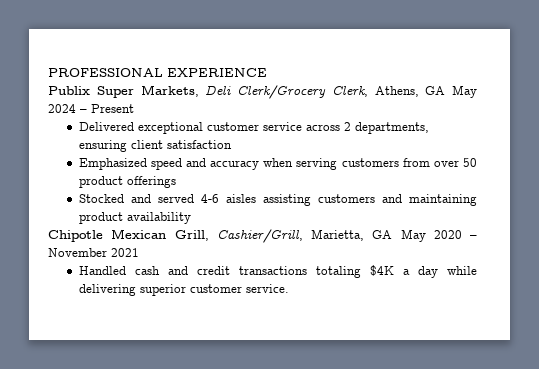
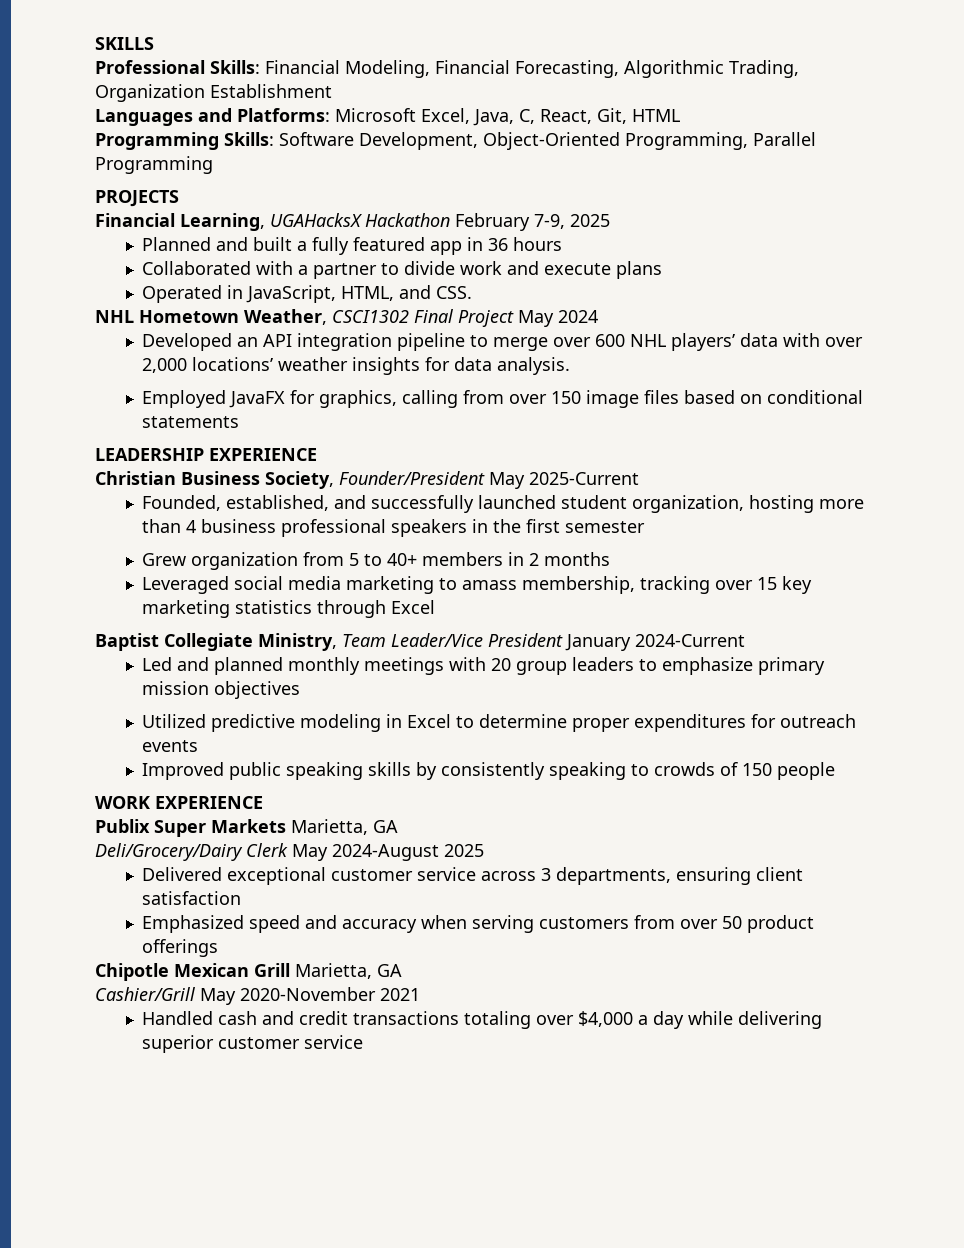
- PROFESSIONAL EXPERIENCE
- Publix Super Markets, Deli Clerk/Grocery Clerk, Athens, GA May 2024 – Present
+ SKILLS
+ Professional Skills: Financial Modeling, Financial Forecasting, Algorithmic Trading, Organization Establishment
+ Languages and Platforms: Microsoft Excel, Java, C, React, Git, HTML
+ Programming Skills: Software Development, Object-Oriented Programming, Parallel Programming
+ PROJECTS
+ Financial Learning, UGAHacksX Hackathon February 7-9, 2025
+ Planned and built a fully featured app in 36 hours
+ Collaborated with a partner to divide work and execute plans
+ Operated in JavaScript, HTML, and CSS.
+ NHL Hometown Weather, CSCI1302 Final Project May 2024
+ Developed an API integration pipeline to merge over 600 NHL players’ data with over 2,000 locations’ weather insights for data analysis.
+ Employed JavaFX for graphics, calling from over 150 image files based on conditional statements
+ LEADERSHIP EXPERIENCE
+ Christian Business Society, Founder/President May 2025-Current
+ Founded, established, and successfully launched student organization, hosting more than 4 business professional speakers in the first semester
+ Grew organization from 5 to 40+ members in 2 months
+ Leveraged social media marketing to amass membership, tracking over 15 key marketing statistics through Excel
+ Baptist Collegiate Ministry, Team Leader/Vice President January 2024-Current
+ Led and planned monthly meetings with 20 group leaders to emphasize primary mission objectives
+ Utilized predictive modeling in Excel to determine proper expenditures for outreach events
+ Improved public speaking skills by consistently speaking to crowds of 150 people
+ WORK EXPERIENCE
+ Publix Super Markets Marietta, GA
+ Deli/Grocery/Dairy Clerk May 2024-August 2025
- Delivered exceptional customer service across 2 departments, ensuring client satisfaction
+ Delivered exceptional customer service across 3 departments, ensuring client satisfaction
- Stocked and served 4-6 aisles assisting customers and maintaining product availability
- Chipotle Mexican Grill, Cashier/Grill, Marietta, GA May 2020 – November 2021
+ Chipotle Mexican Grill Marietta, GA
+ Cashier/Grill May 2020-November 2021
- Handled cash and credit transactions totaling $4K a day while delivering superior customer service.
+ Handled cash and credit transactions totaling over $4,000 a day while delivering superior customer service

